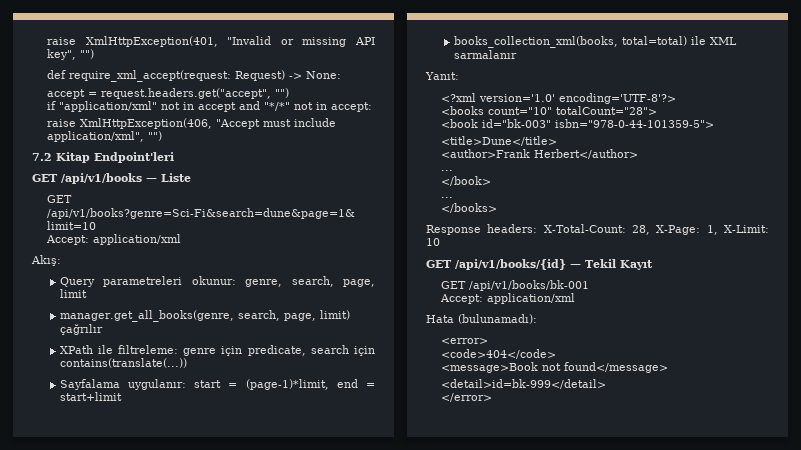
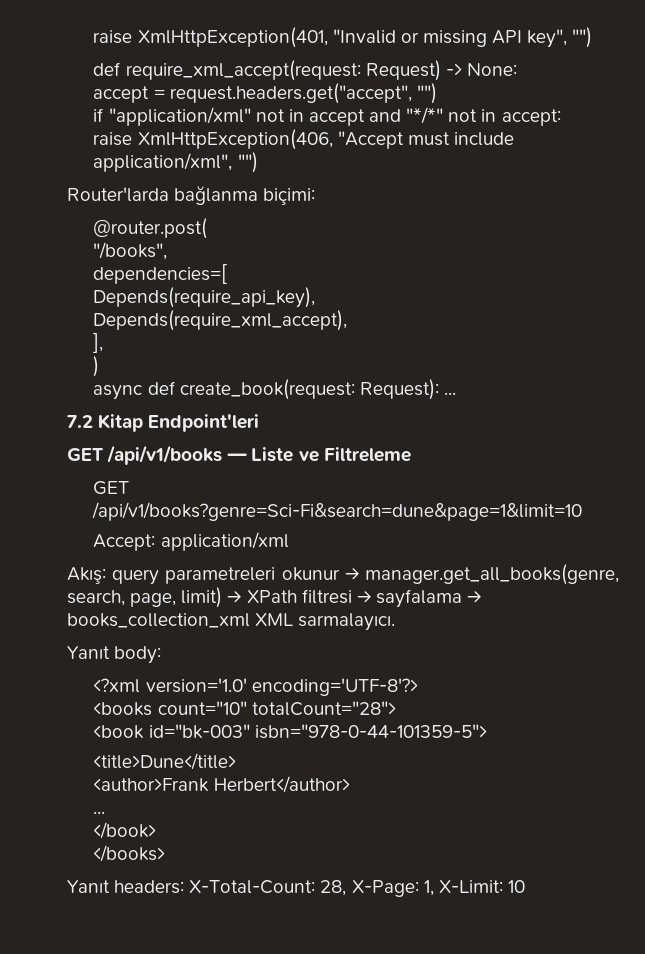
+ Router'larda bağlanma biçimi:
+ @router.post(
+ "/books",
+ dependencies=[
+ Depends(require_api_key),
+ Depends(require_xml_accept),
+ ],
+ )
+ async def create_book(request: Request): ...
- GET /api/v1/books — Liste
+ GET /api/v1/books — Liste ve Filtreleme
- Akış:
- Query parametreleri okunur: genre, search, page, limit
- manager.get_all_books(genre, search, page, limit) çağrılır
- XPath ile filtreleme: genre için predicate, search için contains(translate(...))
- Sayfalama uygulanır: start = (page-1)*limit, end = start+limit
- books_collection_xml(books, total=total) ile XML sarmalanır
- Yanıt:
+ Akış: query parametreleri okunur → manager.get_all_books(genre, search, page, limit) → XPath filtresi → sayfalama → books_collection_xml XML sarmalayıcı.
+ Yanıt body:
  </book>
- ...
- Response headers: X-Total-Count: 28, X-Page: 1, X-Limit: 10
+ Yanıt headers: X-Total-Count: 28, X-Page: 1, X-Limit: 10
- GET /api/v1/books/{id} — Tekil Kayıt
- GET /api/v1/books/bk-001
- Accept: application/xml
- Hata (bulunamadı):
- <error>
- <code>404</code>
- <message>Book not found</message>
- <detail>id=bk-999</detail>
- </error>

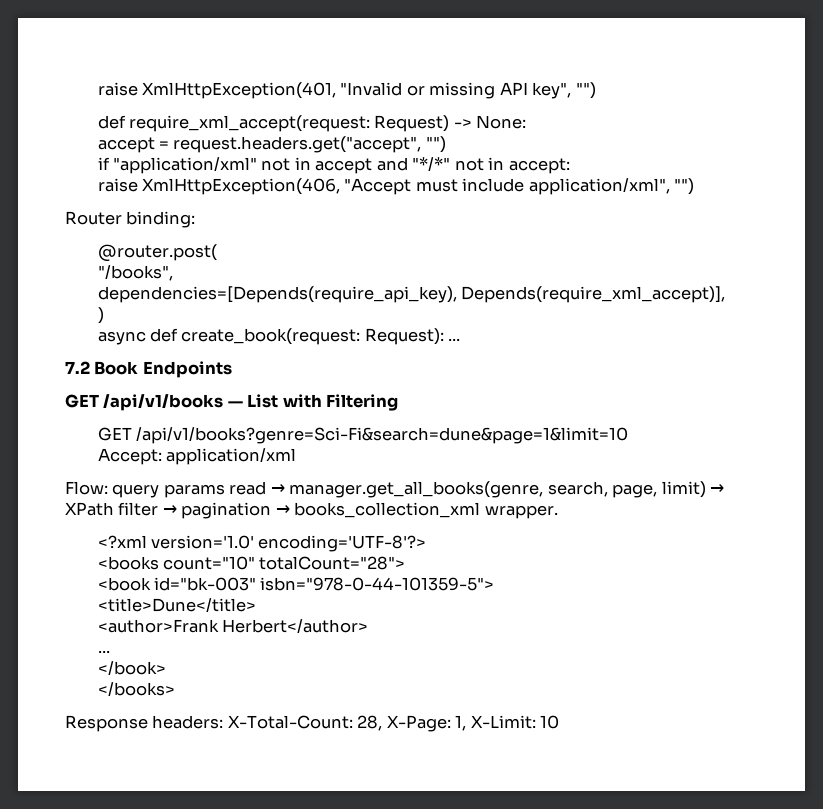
- Router'larda bağlanma biçimi:
+ Router binding:
- dependencies=[
- Depends(require_api_key),
- Depends(require_xml_accept),
- ],
+ dependencies=[Depends(require_api_key), Depends(require_xml_accept)],
- 7.2 Kitap Endpoint'leri
+ 7.2 Book Endpoints
- GET /api/v1/books — Liste ve Filtreleme
+ GET /api/v1/books — List with Filtering
- Akış: query parametreleri okunur → manager.get_all_books(genre, search, page, limit) → XPath filtresi → sayfalama → books_collection_xml XML sarmalayıcı.
- Yanıt body:
+ Flow: query params read → manager.get_all_books(genre, search, page, limit) → XPath filter → pagination → books_collection_xml wrapper.
- Yanıt headers: X-Total-Count: 28, X-Page: 1, X-Limit: 10
+ Response headers: X-Total-Count: 28, X-Page: 1, X-Limit: 10

